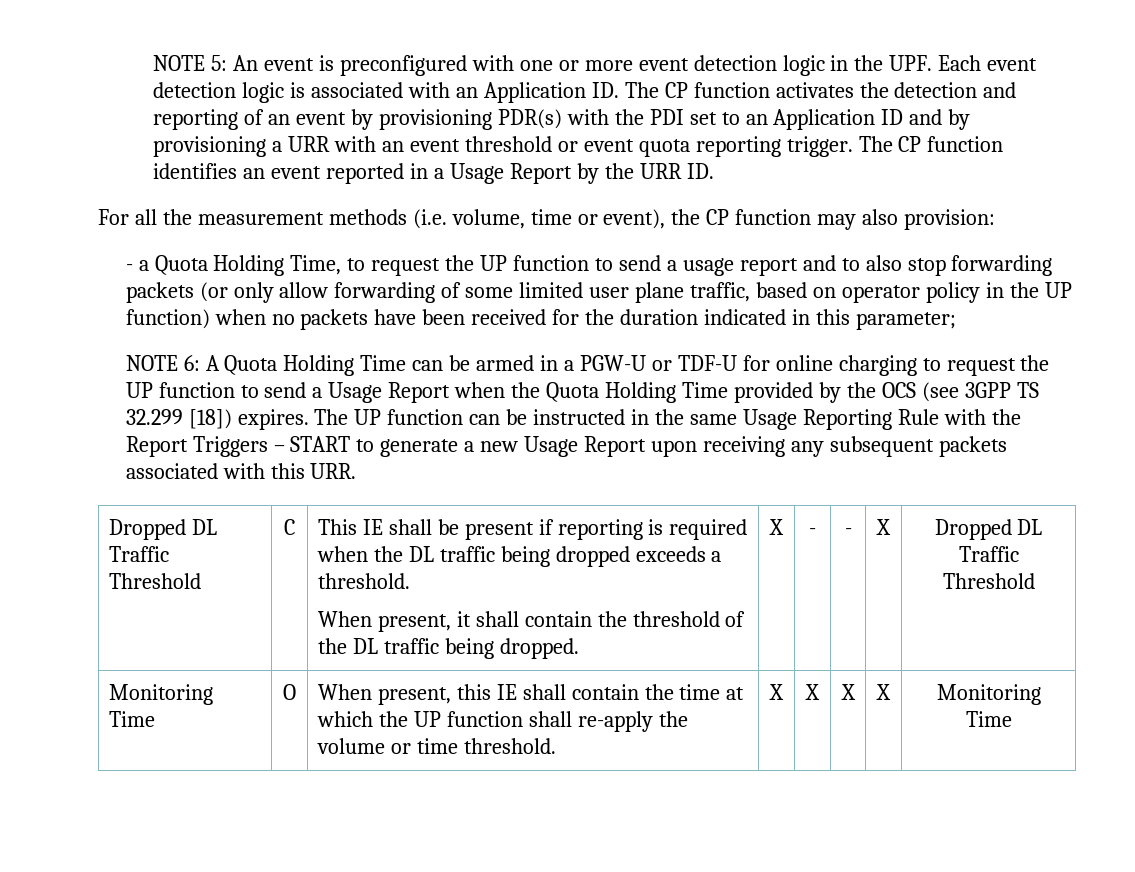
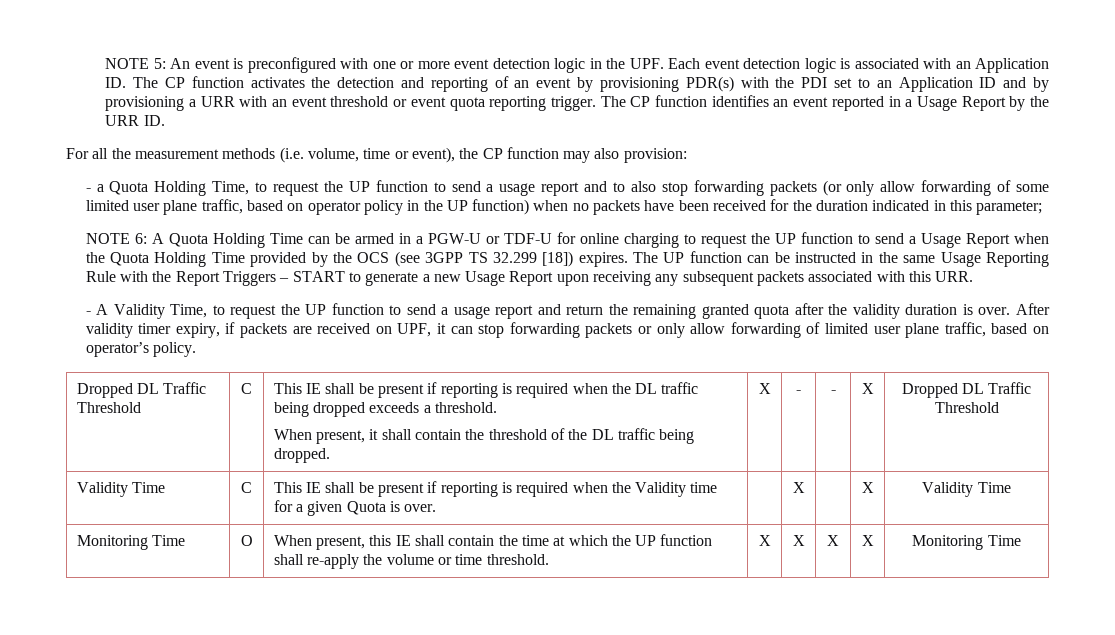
+ - A Validity Time, to request the UP function to send a usage report and return the remaining granted quota after the validity duration is over. After validity timer expiry, if packets are received on UPF, it can stop forwarding packets or only allow forwarding of limited user plane traffic, based on operator’s policy.
+ Validity Time | C | This IE shall be present if reporting is required when the Validity time for a given Quota is over. | | X | | X | Validity Time

